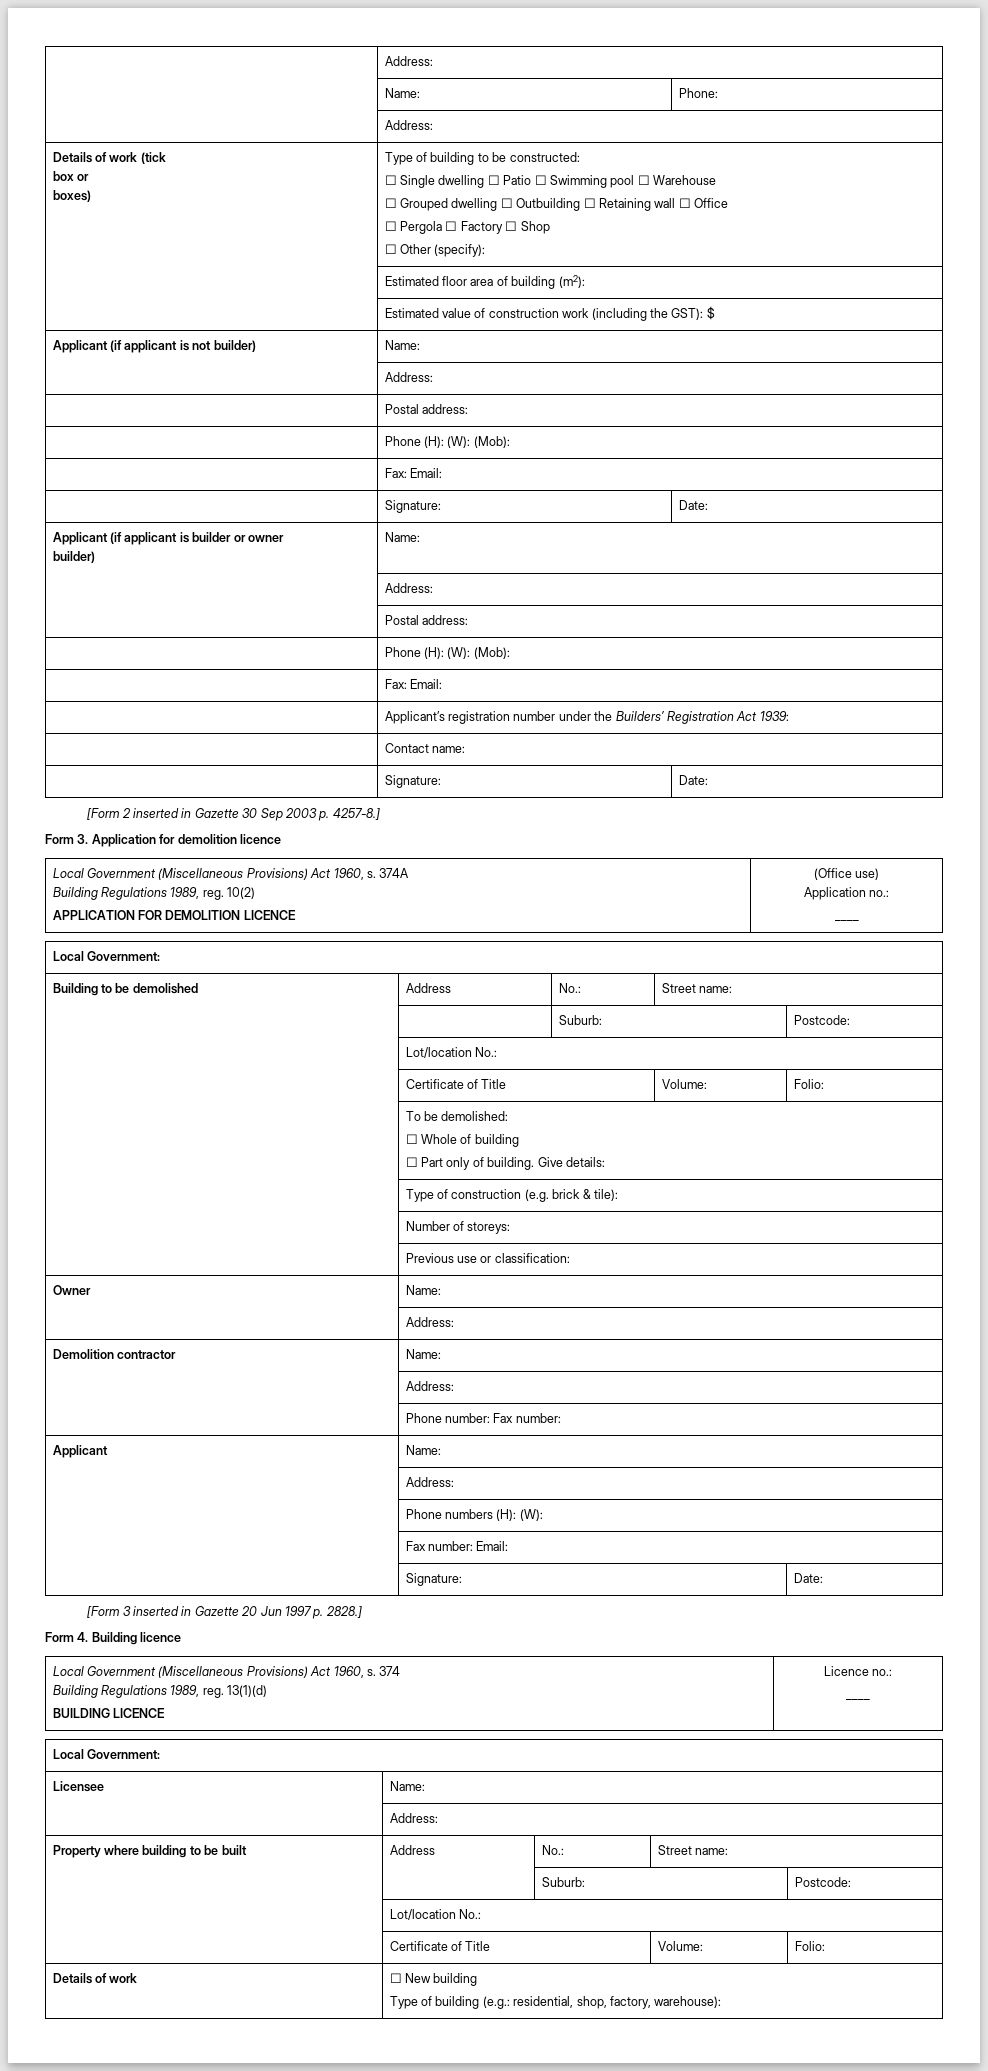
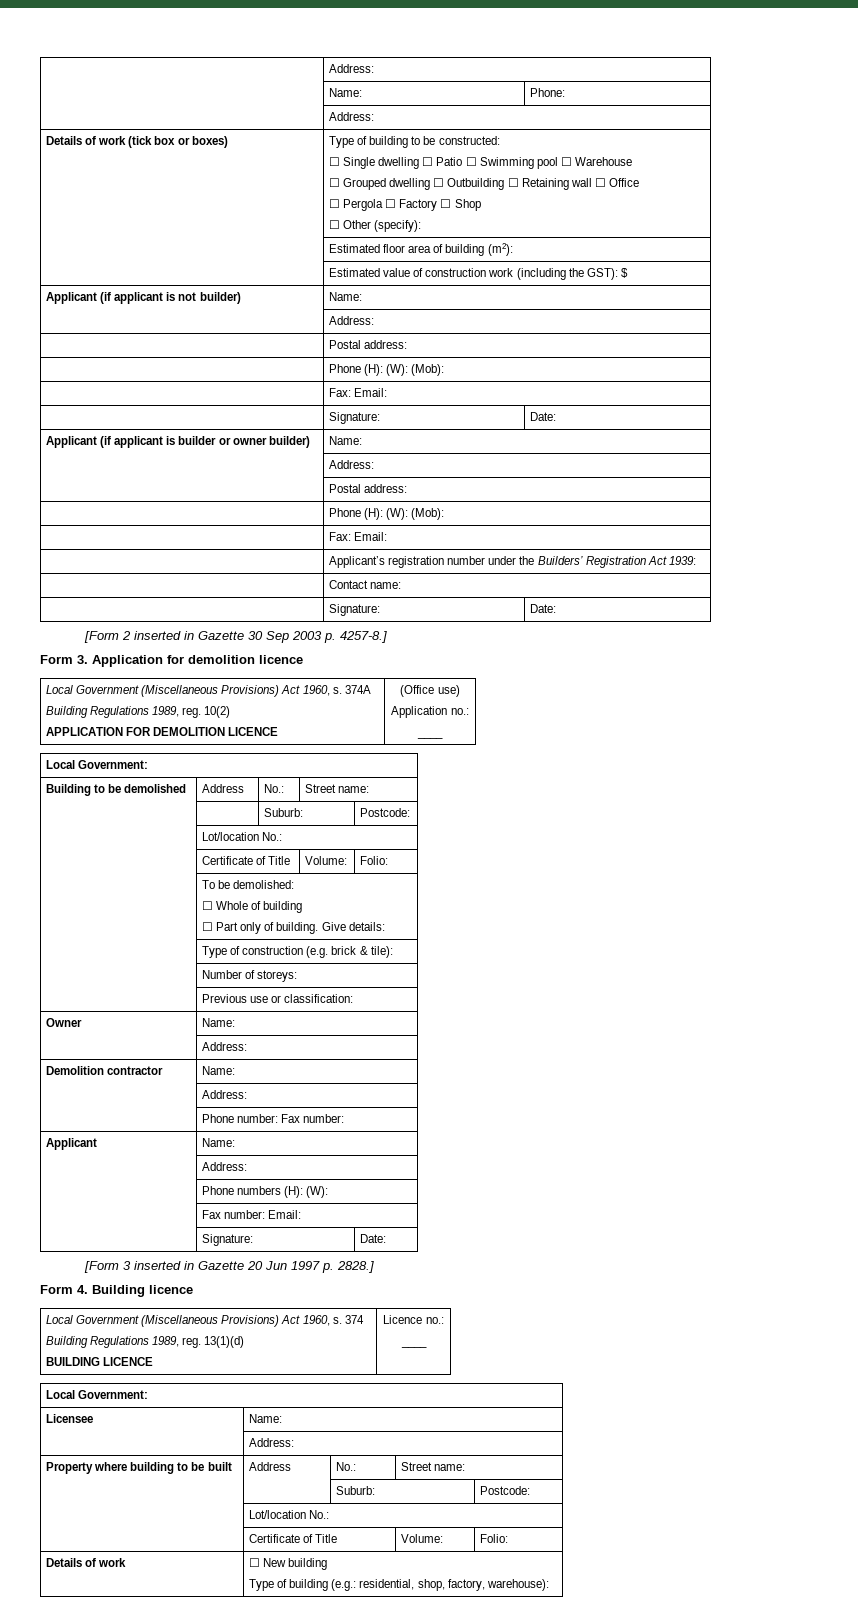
- Details of work (tick
- box or
- boxes)
+ Details of work (tick box or boxes)
- Applicant (if applicant is builder or owner
- builder) | Name:
+ Applicant (if applicant is builder or owner builder) | Name:

